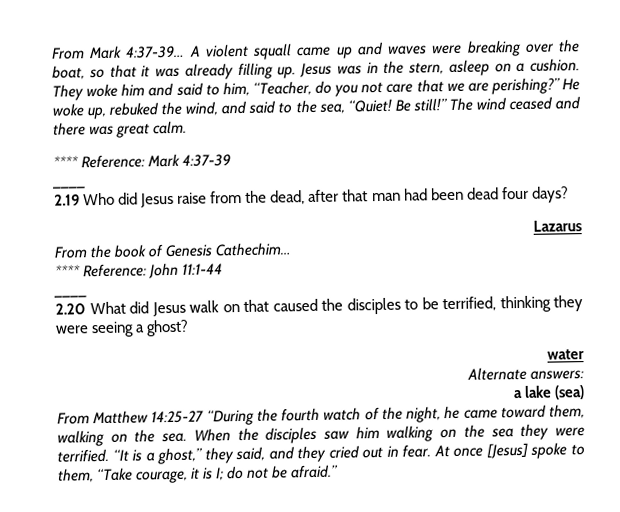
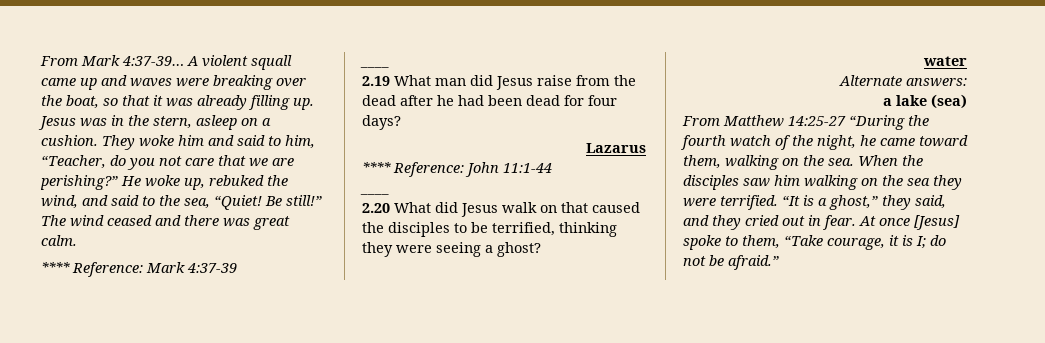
- 2.19 Who did Jesus raise from the dead, after that man had been dead four days?
+ 2.19 What man did Jesus raise from the dead after he had been dead for four days?
- From the book of Genesis Cathechim…

